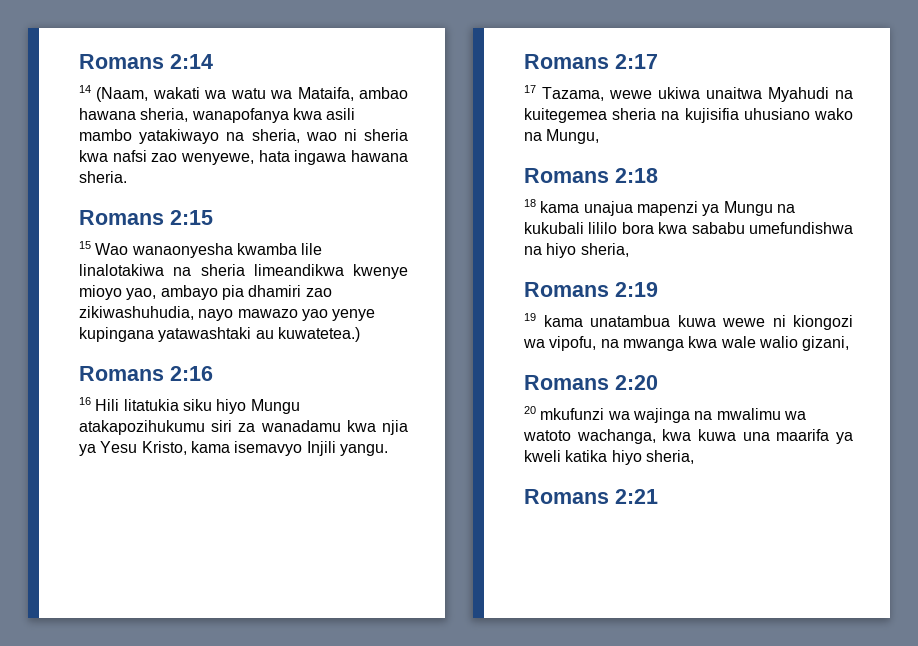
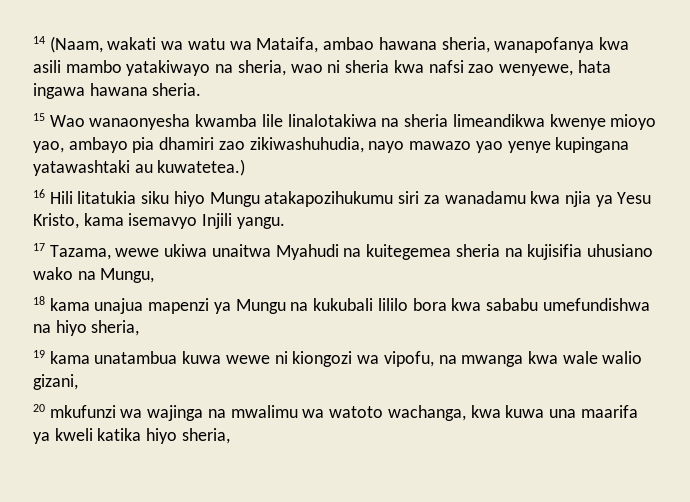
- Romans 2:14
- Romans 2:15
- Romans 2:16
- Romans 2:17
- Romans 2:18
- Romans 2:19
- Romans 2:20
- Romans 2:21

